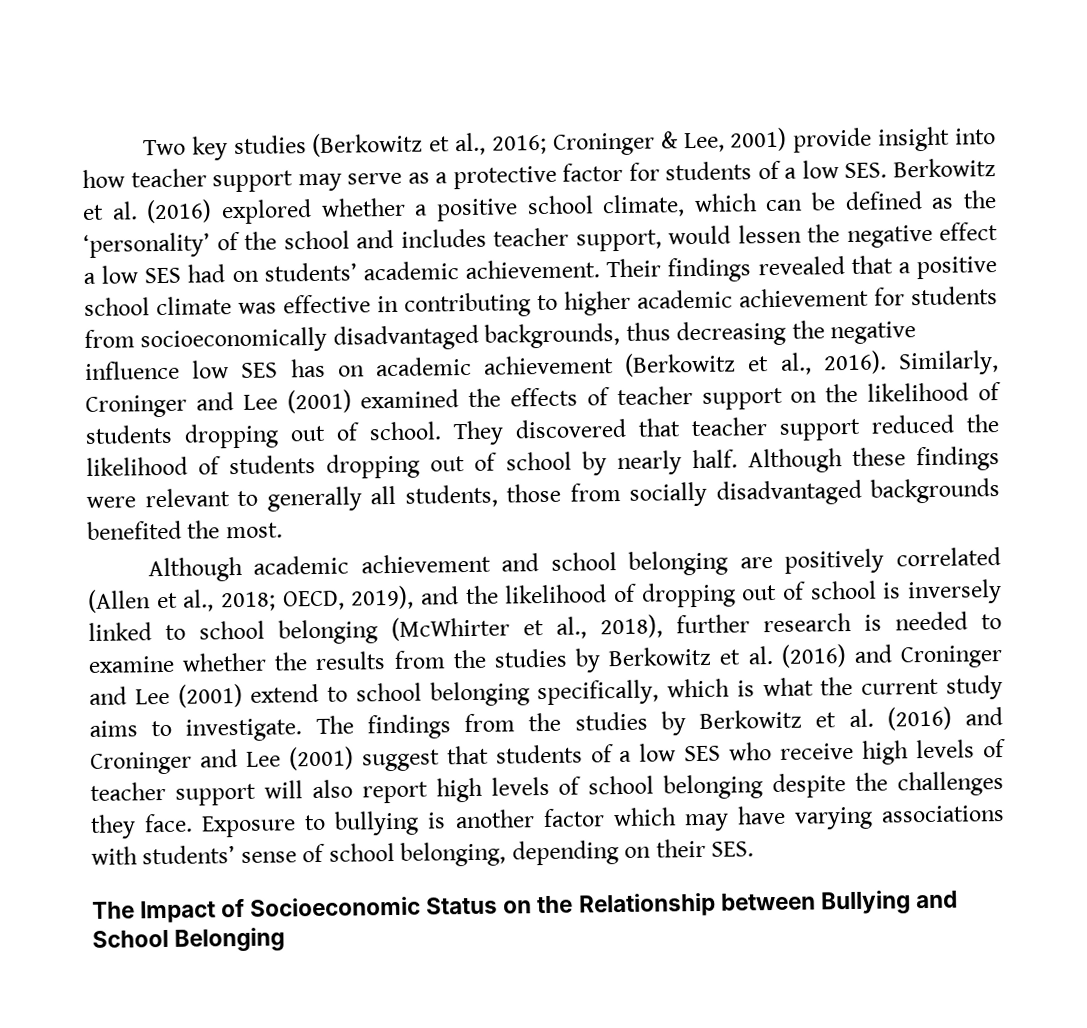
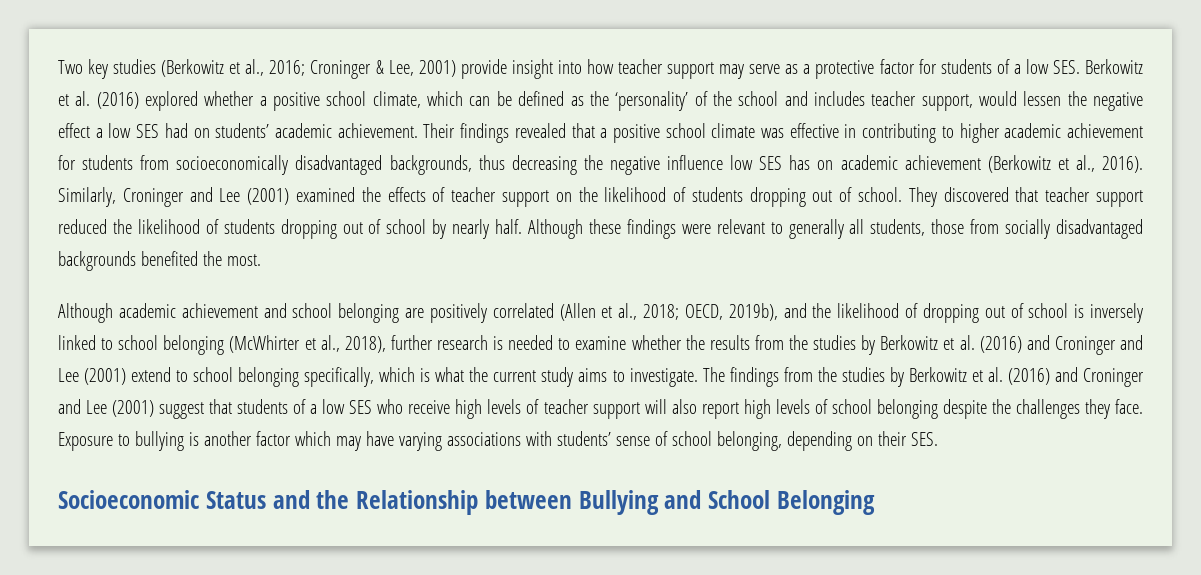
- OECD, 2019), and the likelihood of dropping out of school is inversely linked to school belonging (McWhirter et al., 2018), further research is needed to examine whether the results from the studies by Berkowitz et al. (2016) and Croninger and Lee (2001) extend to school belonging specifically, which is what the current study aims to investigate.
+ OECD, 2019b), and the likelihood of dropping out of school is inversely linked to school belonging (McWhirter et al., 2018), further research is needed to examine whether the results from the studies by Berkowitz et al. (2016) and Croninger and Lee (2001) extend to school belonging specifically, which is what the current study aims to investigate.
- The Impact of Socioeconomic Status on the Relationship between Bullying and School Belonging
+ Socioeconomic Status and the Relationship between Bullying and School Belonging

